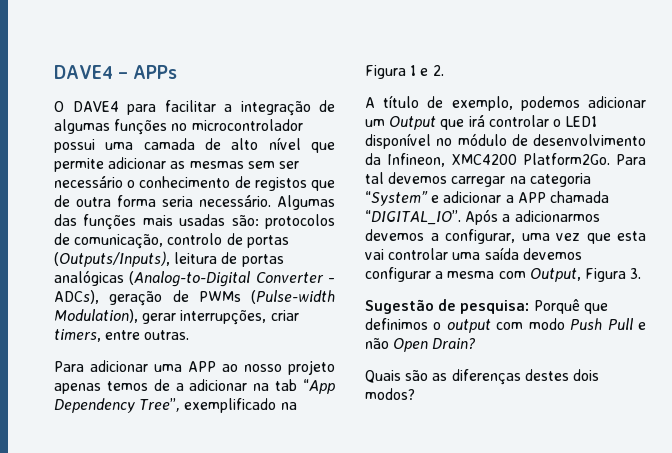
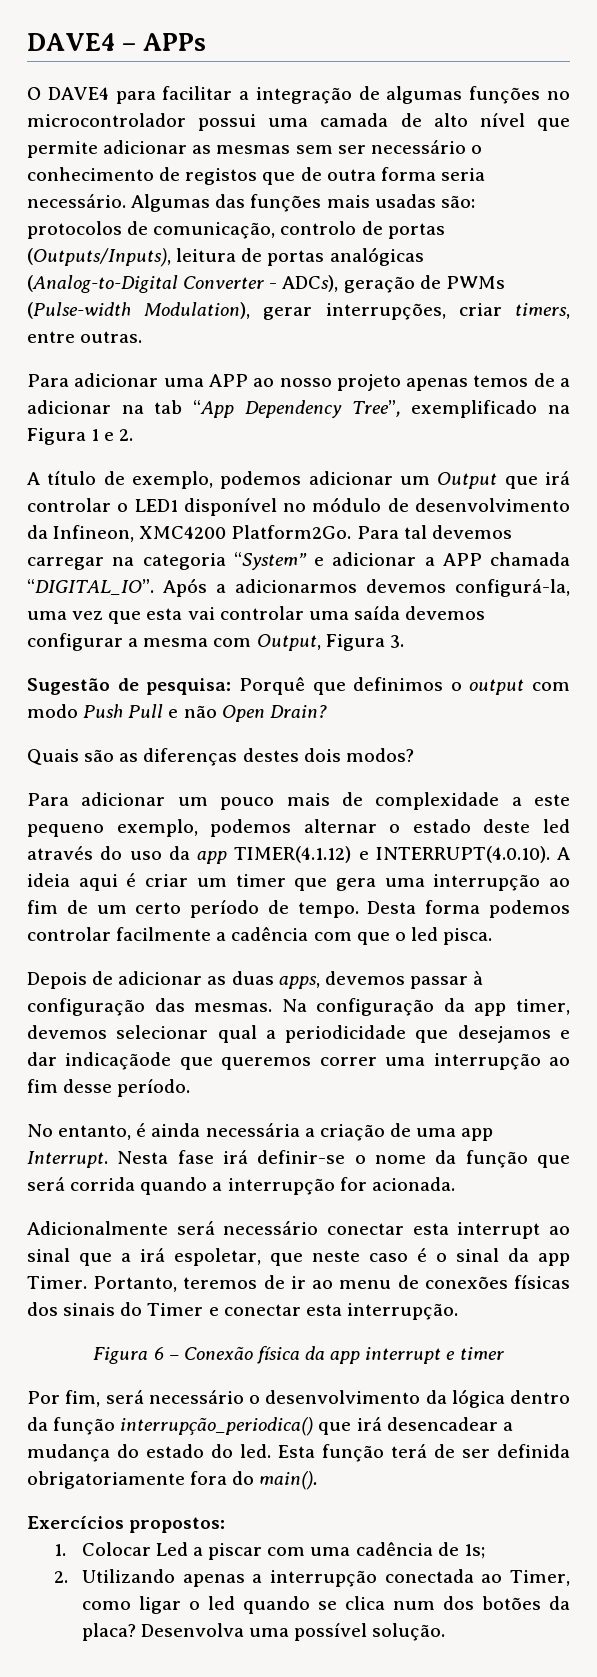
- Após a adicionarmos devemos a configurar, uma vez que esta vai controlar uma saída devemos configurar a mesma com Output, Figura 3.
+ Após a adicionarmos devemos configurá-la, uma vez que esta vai controlar uma saída devemos configurar a mesma com Output, Figura 3.
+ Para adicionar um pouco mais de complexidade a este pequeno exemplo, podemos alternar o estado deste led através do uso da app TIMER(4.1.12) e INTERRUPT(4.0.10). A ideia aqui é criar um timer que gera uma interrupção ao fim de um certo período de tempo. Desta forma podemos controlar facilmente a cadência com que o led pisca.
+ Depois de adicionar as duas apps, devemos passar à configuração das mesmas. Na configuração da app timer, devemos selecionar qual a periodicidade que desejamos e dar indicaçãode que queremos correr uma interrupção ao fim desse período.
+ No entanto, é ainda necessária a criação de uma app Interrupt. Nesta fase irá definir-se o nome da função que será corrida quando a interrupção for acionada.
+ Adicionalmente será necessário conectar esta interrupt ao sinal que a irá espoletar, que neste caso é o sinal da app Timer. Portanto, teremos de ir ao menu de conexões físicas dos sinais do Timer e conectar esta interrupção.
+ Figura 6 – Conexão física da app interrupt e timer
+ Por fim, será necessário o desenvolvimento da lógica dentro da função interrupção_periodica() que irá desencadear a mudança do estado do led. Esta função terá de ser definida obrigatoriamente fora do main().
+ Exercícios propostos:
+ 1. Colocar Led a piscar com uma cadência de 1s;
+ 2. Utilizando apenas a interrupção conectada ao Timer, como ligar o led quando se clica num dos botões da placa? Desenvolva uma possível solução.

